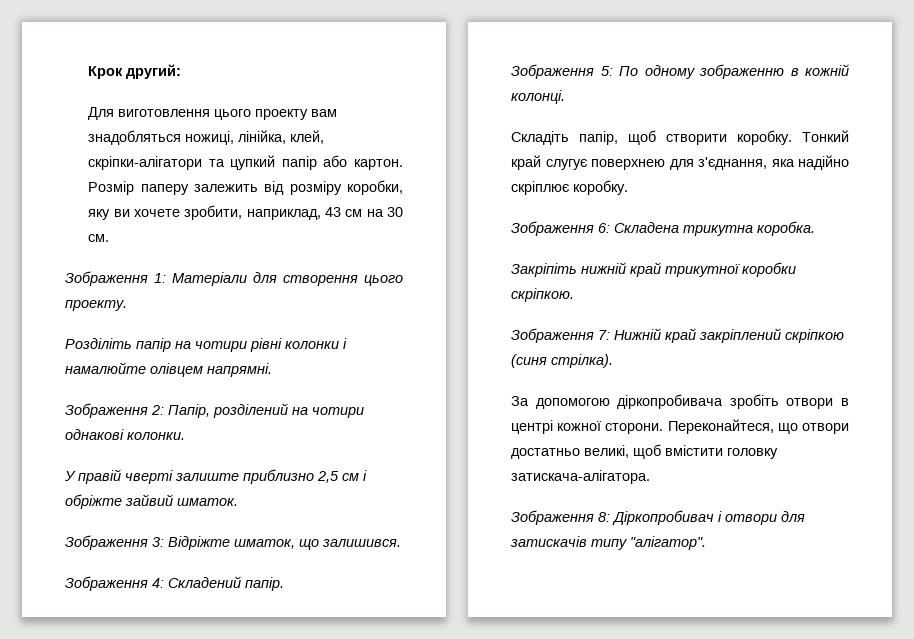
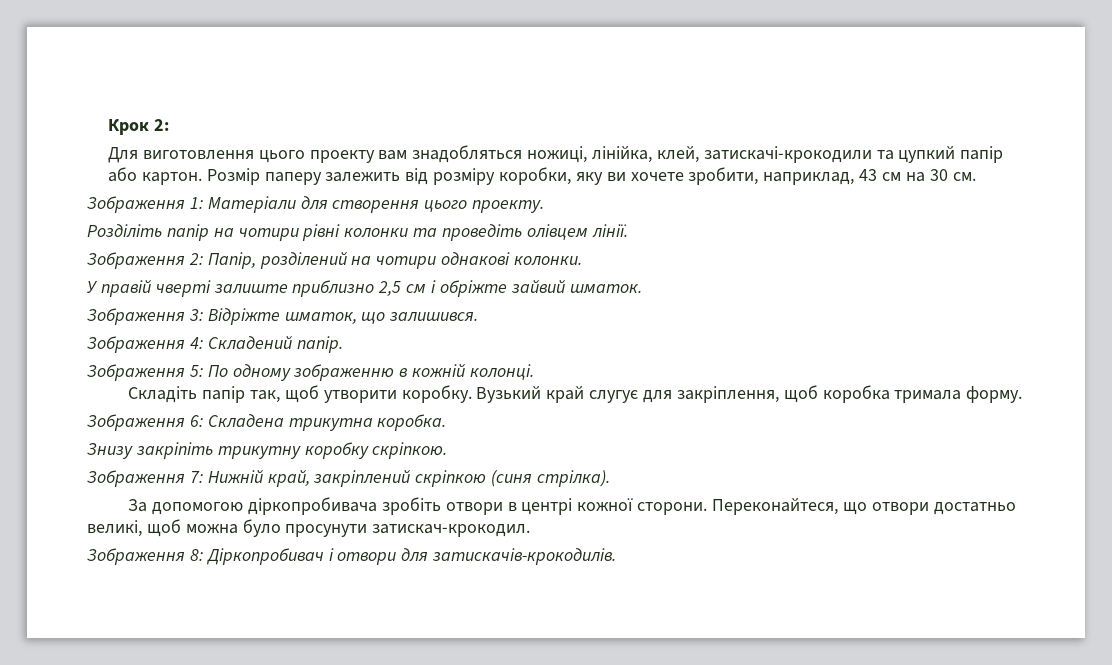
- Крок другий:
+ Крок 2:
- Для виготовлення цього проекту вам знадобляться ножиці, лінійка, клей, скріпки-алігатори та цупкий папір або картон.
+ Для виготовлення цього проекту вам знадобляться ножиці, лінійка, клей, затискачі-крокодили та цупкий папір або картон.
- Розділіть папір на чотири рівні колонки і намалюйте олівцем напрямні.
+ Розділіть папір на чотири рівні колонки та проведіть олівцем лінії.
- Складіть папір, щоб створити коробку. Тонкий край слугує поверхнею для з'єднання, яка надійно скріплює коробку.
+ Складіть папір так, щоб утворити коробку. Вузький край слугує для закріплення, щоб коробка тримала форму.
- Закріпіть нижній край трикутної коробки скріпкою.
+ Знизу закріпіть трикутну коробку скріпкою.
- Зображення 7: Нижній край закріплений скріпкою (синя стрілка).
+ Зображення 7: Нижній край, закріплений скріпкою (синя стрілка).
- Переконайтеся, що отвори достатньо великі, щоб вмістити головку затискача-алігатора.
+ Переконайтеся, що отвори достатньо великі, щоб можна було просунути затискач-крокодил.
- Зображення 8: Діркопробивач і отвори для затискачів типу "алігатор".
+ Зображення 8: Діркопробивач і отвори для затискачів-крокодилів.

